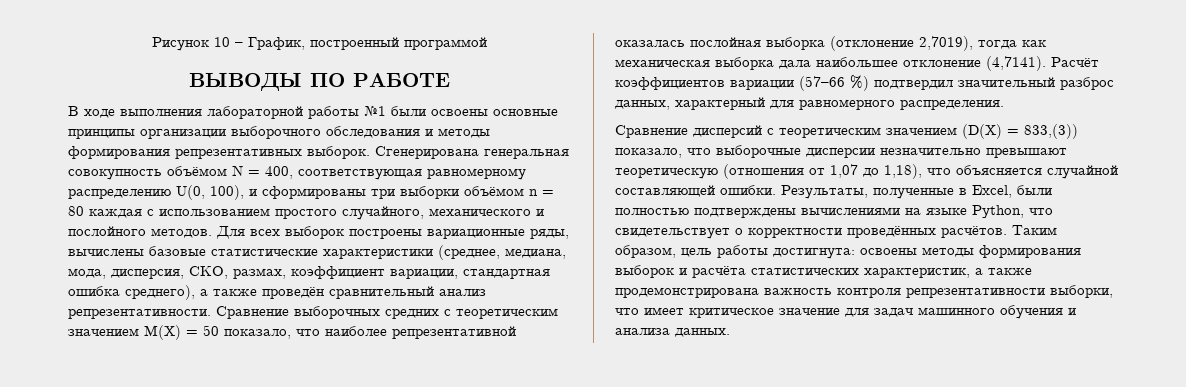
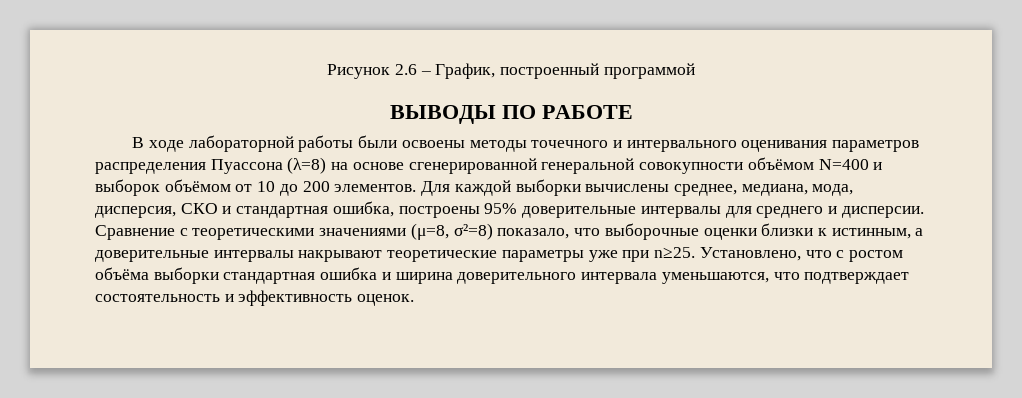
- Рисунок 10 – График, построенный программой
+ Рисунок 2.6 – График, построенный программой
- В ходе выполнения лабораторной работы №1 были освоены основные принципы организации выборочного обследования и методы формирования репрезентативных выборок. Сгенерирована генеральная совокупность объёмом N = 400, соответствующая равномерному распределению U(0, 100), и сформированы три выборки объёмом n = 80 каждая с использованием простого случайного, механического и послойного методов. Для всех выборок построены вариационные ряды, вычислены базовые статистические характеристики (среднее, медиана, мода, дисперсия, СКО, размах, коэффициент вариации, стандартная ошибка среднего), а также проведён сравнительный анализ репрезентативности. Сравнение выборочных средних с теоретическим значением M(X) = 50 показало, что наиболее репрезентативной оказалась послойная выборка (отклонение 2,7019), тогда как механическая выборка дала наибольшее отклонение (4,7141). Расчёт коэффициентов вариации (57–66 %) подтвердил значительный разброс данных, характерный для равномерного распределения.
- Сравнение дисперсий с теоретическим значением (D(X) = 833,(3)) показало, что выборочные дисперсии незначительно превышают теоретическую (отношения от 1,07 до 1,18), что объясняется случайной составляющей ошибки. Результаты, полученные в Excel, были полностью подтверждены вычислениями на языке Python, что свидетельствует о корректности проведённых расчётов. Таким образом, цель работы достигнута: освоены методы формирования выборок и расчёта статистических характеристик, а также продемонстрирована важность контроля репрезентативности выборки, что имеет критическое значение для задач машинного обучения и анализа данных.
+ В ходе лабораторной работы были освоены методы точечного и интервального оценивания параметров распределения Пуассона (λ=8) на основе сгенерированной генеральной совокупности объёмом N=400 и выборок объёмом от 10 до 200 элементов. Для каждой выборки вычислены среднее, медиана, мода, дисперсия, СКО и стандартная ошибка, построены 95% доверительные интервалы для среднего и дисперсии. Сравнение с теоретическими значениями (μ=8, σ²=8) показало, что выборочные оценки близки к истинным, а доверительные интервалы накрывают теоретические параметры уже при n≥25. Установлено, что с ростом объёма выборки стандартная ошибка и ширина доверительного интервала уменьшаются, что подтверждает состоятельность и эффективность оценок.

